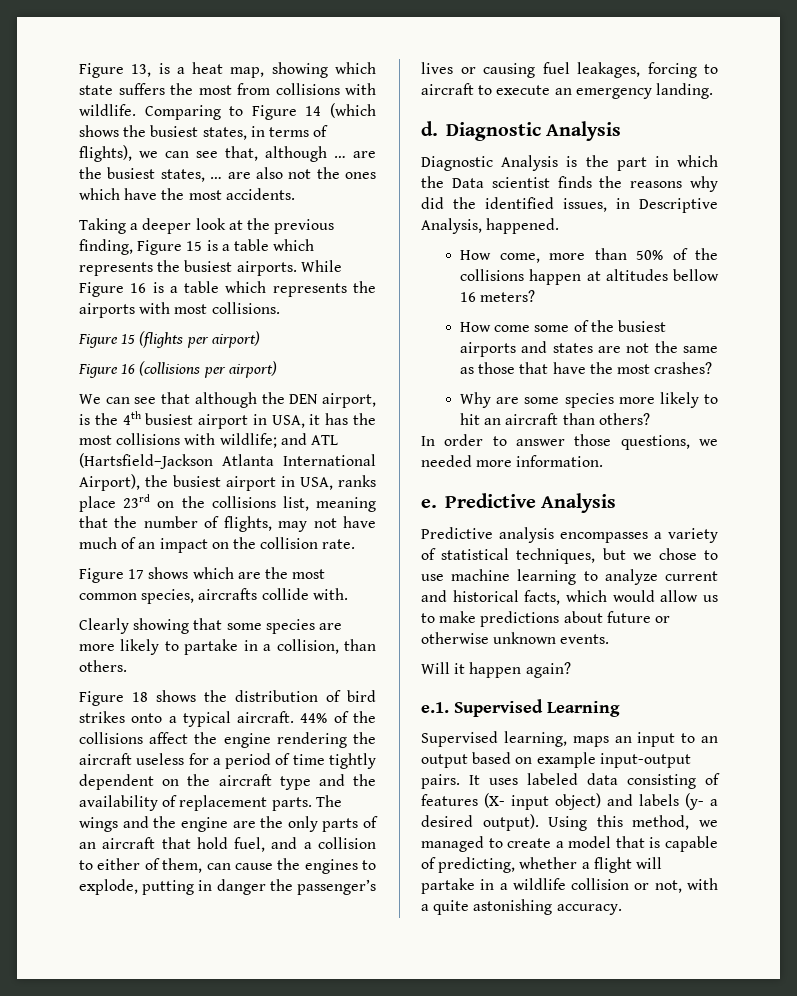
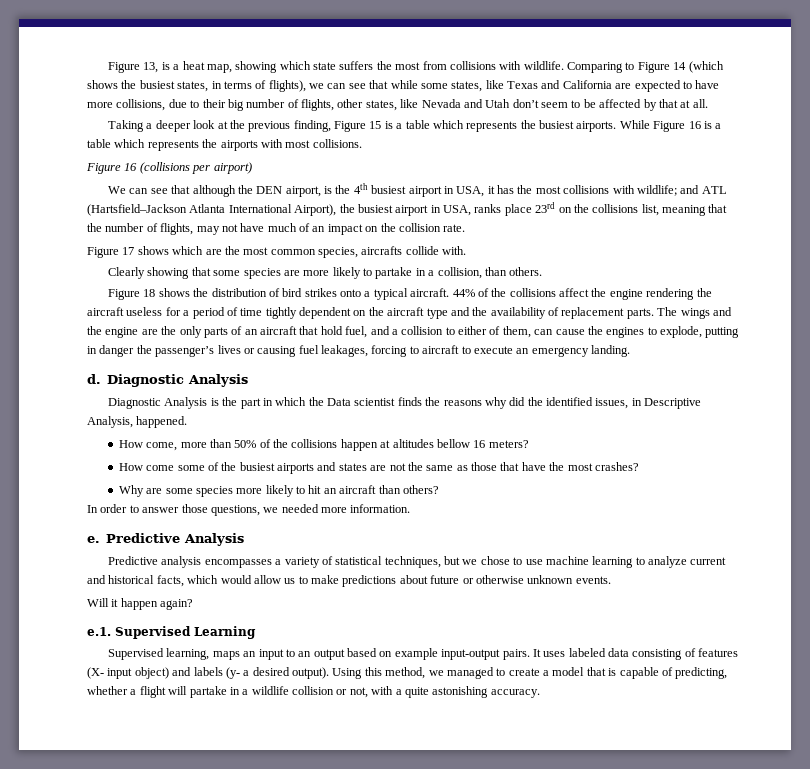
- Comparing to Figure 14 (which shows the busiest states, in terms of flights), we can see that, although … are the busiest states, … are also not the ones which have the most accidents.
+ Comparing to Figure 14 (which shows the busiest states, in terms of flights), we can see that while some states, like Texas and California are expected to have more collisions, due to their big number of flights, other states, like Nevada and Utah don’t seem to be affected by that at all.
- Figure 15 (flights per airport)

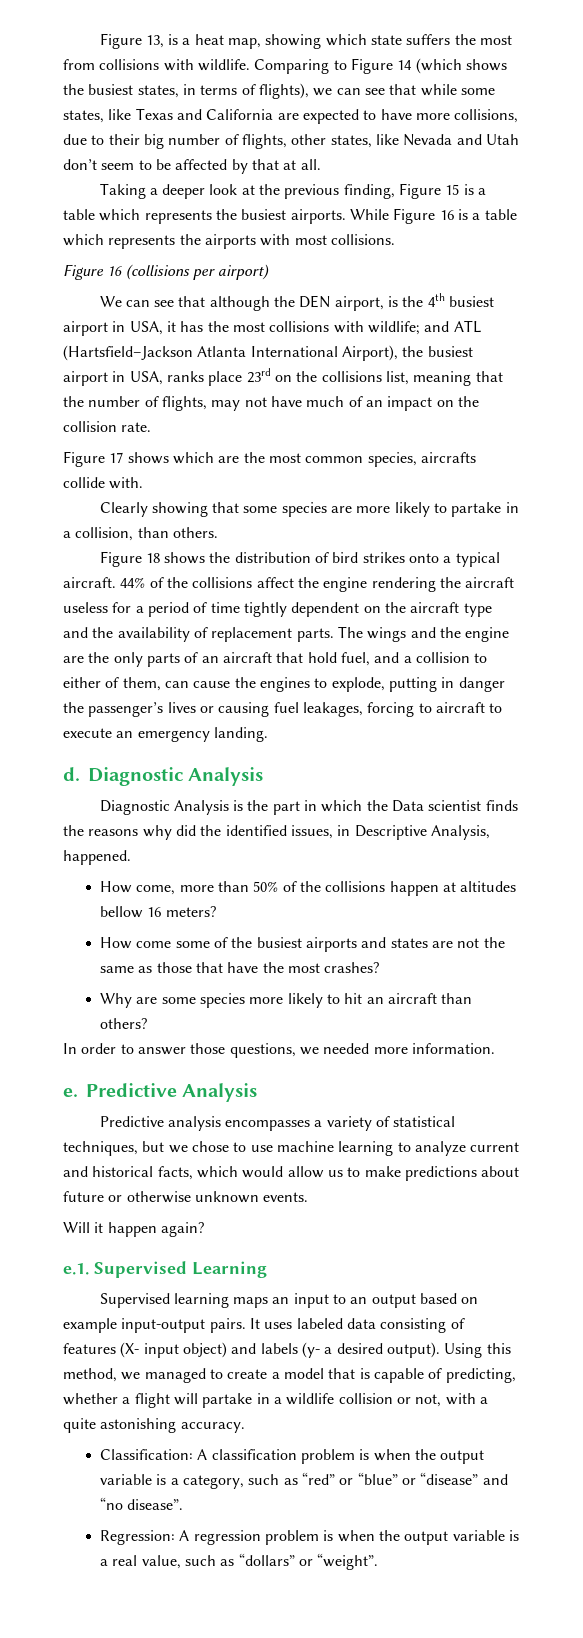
- Supervised learning, maps an input to an output based on example input-output pairs.
+ Supervised learning maps an input to an output based on example input-output pairs.
+ Classification: A classification problem is when the output variable is a category, such as “red” or “blue” or “disease” and “no disease”.
+ Regression: A regression problem is when the output variable is a real value, such as “dollars” or “weight”.

